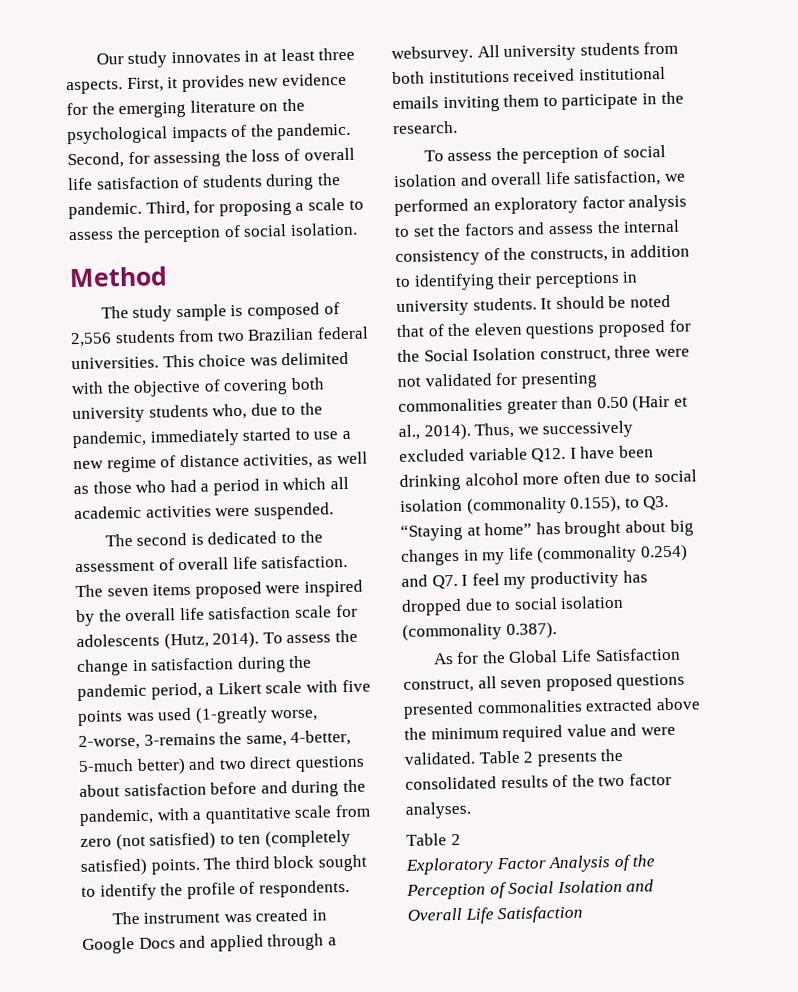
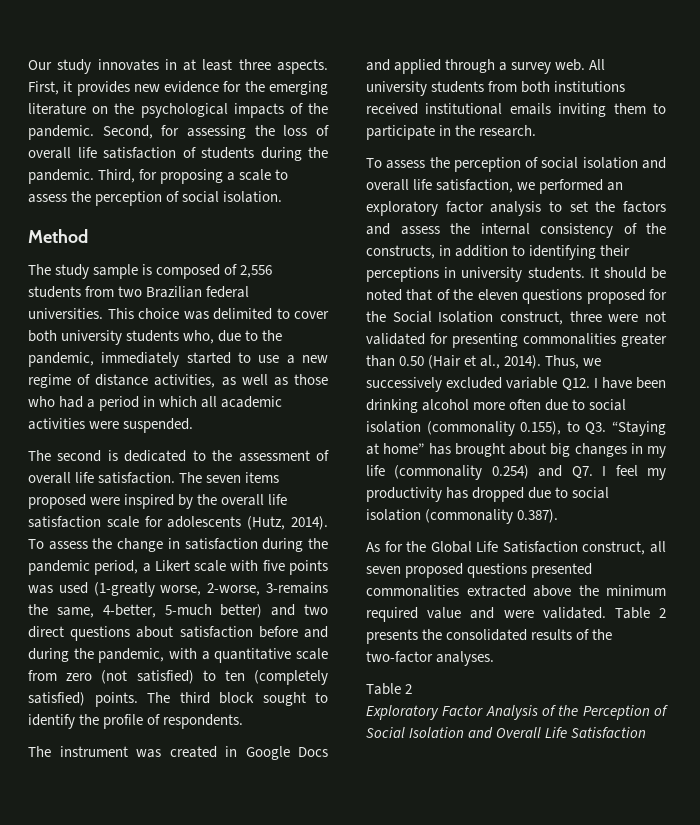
- This choice was delimited with the objective of covering both university students who, due to the pandemic, immediately started to use a new regime of distance activities, as well as those who had a period in which all academic activities were suspended.
+ This choice was delimited to cover both university students who, due to the pandemic, immediately started to use a new regime of distance activities, as well as those who had a period in which all academic activities were suspended.
- The instrument was created in Google Docs and applied through a websurvey.
+ The instrument was created in Google Docs and applied through a survey web.
- Table 2 presents the consolidated results of the two factor analyses.
+ Table 2 presents the consolidated results of the two-factor analyses.

